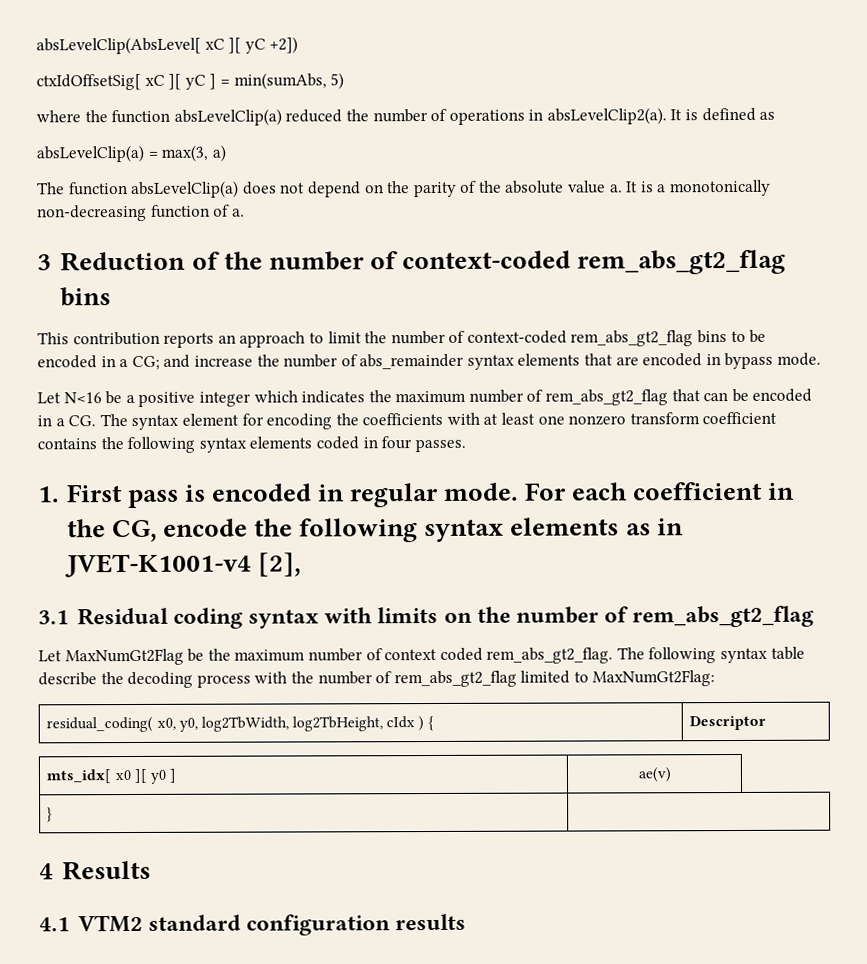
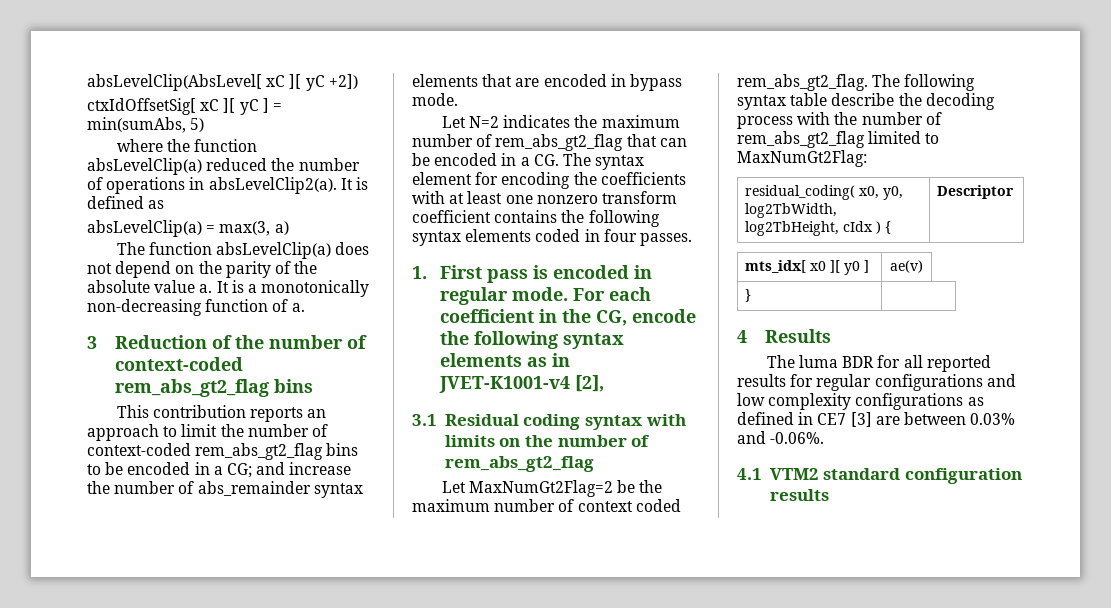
- Let N<16 be a positive integer which indicates the maximum number of rem_abs_gt2_flag that can be encoded in a CG. The syntax element for encoding the coefficients with at least one nonzero transform coefficient contains the following syntax elements coded in four passes.
+ Let N=2 indicates the maximum number of rem_abs_gt2_flag that can be encoded in a CG. The syntax element for encoding the coefficients with at least one nonzero transform coefficient contains the following syntax elements coded in four passes.
- Let MaxNumGt2Flag be the maximum number of context coded rem_abs_gt2_flag.
+ Let MaxNumGt2Flag=2 be the maximum number of context coded rem_abs_gt2_flag.
+ The luma BDR for all reported results for regular configurations and low complexity configurations as defined in CE7 [3] are between 0.03% and -0.06%.

